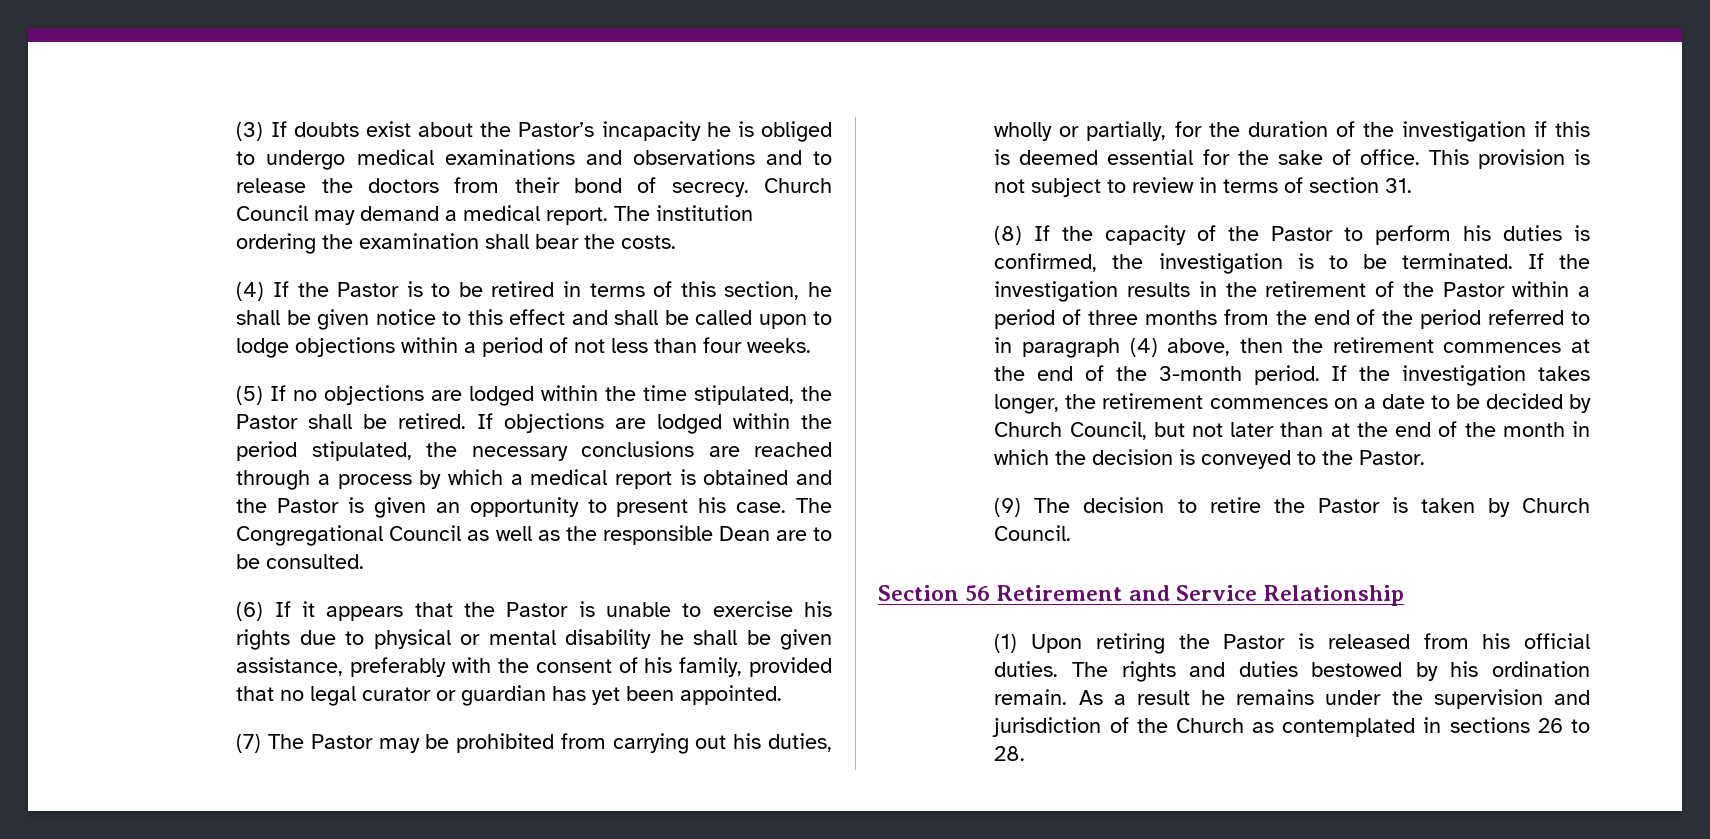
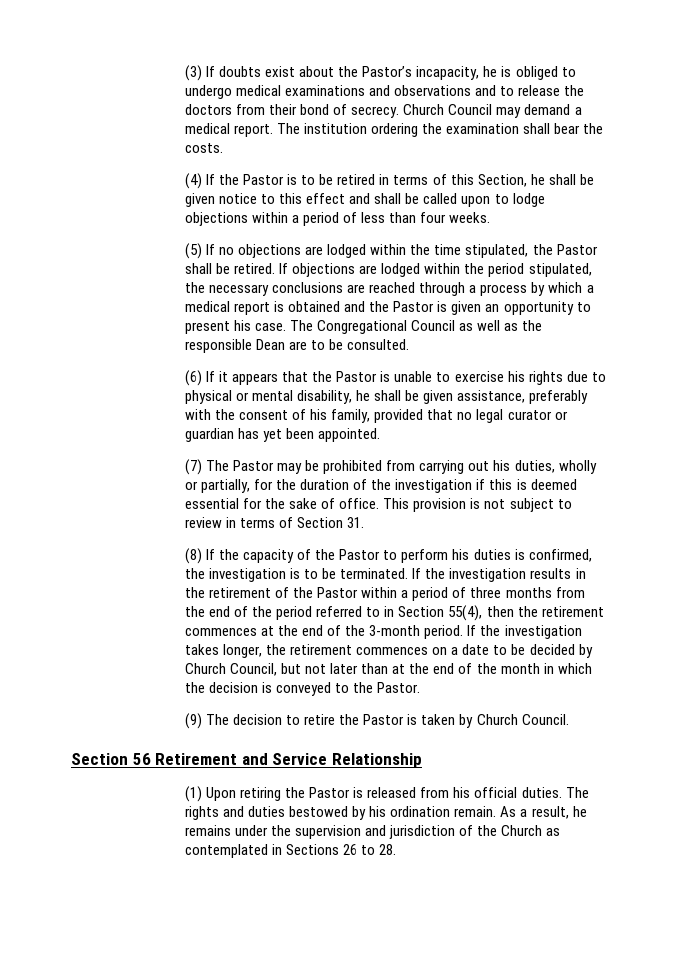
- (3) If doubts exist about the Pastor’s incapacity he is obliged to undergo medical examinations and observations and to release the doctors from their bond of secrecy.
+ (3) If doubts exist about the Pastor’s incapacity, he is obliged to undergo medical examinations and observations and to release the doctors from their bond of secrecy.
- (4) If the Pastor is to be retired in terms of this section, he shall be given notice to this effect and shall be called upon to lodge objections within a period of not less than four weeks.
+ (4) If the Pastor is to be retired in terms of this Section, he shall be given notice to this effect and shall be called upon to lodge objections within a period of less than four weeks.
- (6) If it appears that the Pastor is unable to exercise his rights due to physical or mental disability he shall be given assistance, preferably with the consent of his family, provided that no legal curator or guardian has yet been appointed.
+ (6) If it appears that the Pastor is unable to exercise his rights due to physical or mental disability, he shall be given assistance, preferably with the consent of his family, provided that no legal curator or guardian has yet been appointed.
- This provision is not subject to review in terms of section 31.
+ This provision is not subject to review in terms of Section 31.
- If the investigation results in the retirement of the Pastor within a period of three months from the end of the period referred to in paragraph (4) above, then the retirement commences at the end of the 3-month period.
+ If the investigation results in the retirement of the Pastor within a period of three months from the end of the period referred to in Section 55(4), then the retirement commences at the end of the 3-month period.
- As a result he remains under the supervision and jurisdiction of the Church as contemplated in sections 26 to 28.
+ As a result, he remains under the supervision and jurisdiction of the Church as contemplated in Sections 26 to 28.

